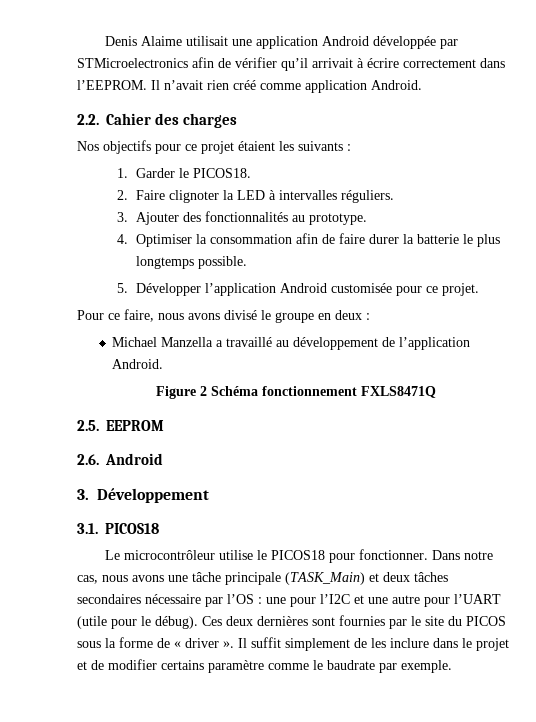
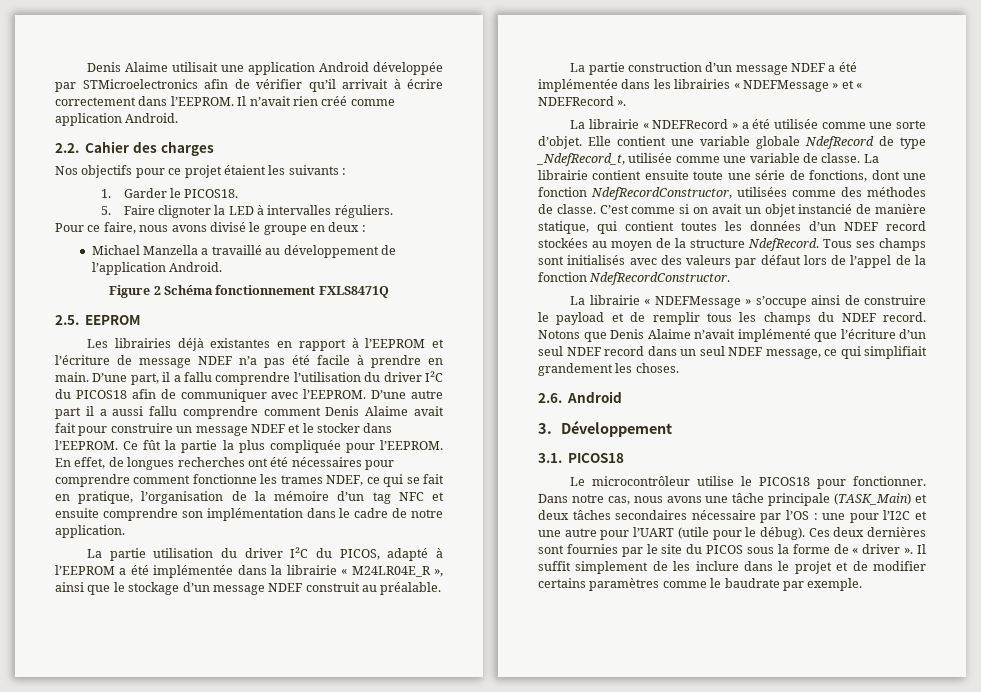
- 2. Faire clignoter la LED à intervalles réguliers.
+ 5. Faire clignoter la LED à intervalles réguliers.
- 3. Ajouter des fonctionnalités au prototype.
- 4. Optimiser la consommation afin de faire durer la batterie le plus longtemps possible.
- 5. Développer l’application Android customisée pour ce projet.
+ Les librairies déjà existantes en rapport à l’EEPROM et l’écriture de message NDEF n’a pas été facile à prendre en main. D’une part, il a fallu comprendre l’utilisation du driver I²C du PICOS18 afin de communiquer avec l’EEPROM. D’une autre part il a aussi fallu comprendre comment Denis Alaime avait fait pour construire un message NDEF et le stocker dans l’EEPROM. Ce fût la partie la plus compliquée pour l’EEPROM. En effet, de longues recherches ont été nécessaires pour comprendre comment fonctionne les trames NDEF, ce qui se fait en pratique, l’organisation de la mémoire d’un tag NFC et ensuite comprendre son implémentation dans le cadre de notre application.
+ La partie utilisation du driver I²C du PICOS, adapté à l’EEPROM a été implémentée dans la librairie « M24LR04E_R », ainsi que le stockage d’un message NDEF construit au préalable.
+ La partie construction d’un message NDEF a été implémentée dans les librairies « NDEFMessage » et « NDEFRecord ».
+ La librairie « NDEFRecord » a été utilisée comme une sorte d’objet. Elle contient une variable globale NdefRecord de type _NdefRecord_t, utilisée comme une variable de classe. La librairie contient ensuite toute une série de fonctions, dont une fonction NdefRecordConstructor, utilisées comme des méthodes de classe. C’est comme si on avait un objet instancié de manière statique, qui contient toutes les données d’un NDEF record stockées au moyen de la structure NdefRecord. Tous ses champs sont initialisés avec des valeurs par défaut lors de l’appel de la fonction NdefRecordConstructor.
+ La librairie « NDEFMessage » s’occupe ainsi de construire le payload et de remplir tous les champs du NDEF record. Notons que Denis Alaime n’avait implémenté que l’écriture d’un seul NDEF record dans un seul NDEF message, ce qui simplifiait grandement les choses.
- Il suffit simplement de les inclure dans le projet et de modifier certains paramètre comme le baudrate par exemple.
+ Il suffit simplement de les inclure dans le projet et de modifier certains paramètres comme le baudrate par exemple.

